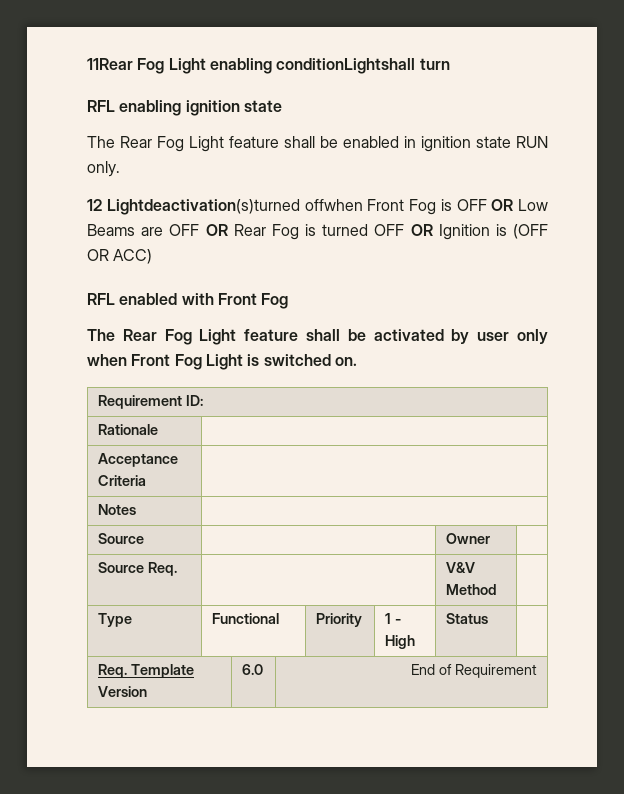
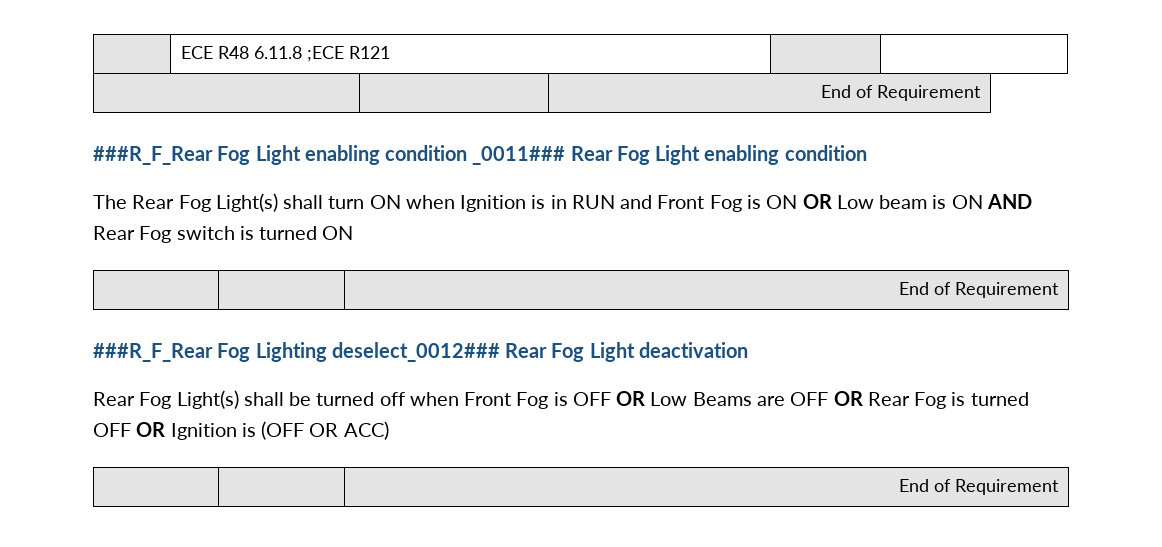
- 11Rear Fog Light enabling conditionLightshall turn
- RFL enabling ignition state
- The Rear Fog Light feature shall be enabled in ignition state RUN only.
- 12 Lightdeactivation(s)turned offwhen Front Fog is OFF OR Low Beams are OFF OR Rear Fog is turned OFF OR Ignition is (OFF OR ACC)
- RFL enabled with Front Fog
- The Rear Fog Light feature shall be activated by user only when Front Fog Light is switched on.
- Requirement ID:
- Rationale |
- Acceptance Criteria |
- Notes |
- Source | | Owner |
- Source Req. | | V&V Method |
- Type | Functional | Priority | 1 - High | Status |
- Req. Template Version | 6.0 | End of Requirement
+ | ECE R48 6.11.8 ;ECE R121 | |
+ | | End of Requirement
+ ###R_F_Rear Fog Light enabling condition _0011### Rear Fog Light enabling condition
+ The Rear Fog Light(s) shall turn ON when Ignition is in RUN and Front Fog is ON OR Low beam is ON AND Rear Fog switch is turned ON
+ | | End of Requirement
+ ###R_F_Rear Fog Lighting deselect_0012### Rear Fog Light deactivation
+ Rear Fog Light(s) shall be turned off when Front Fog is OFF OR Low Beams are OFF OR Rear Fog is turned OFF OR Ignition is (OFF OR ACC)
+ | | End of Requirement

